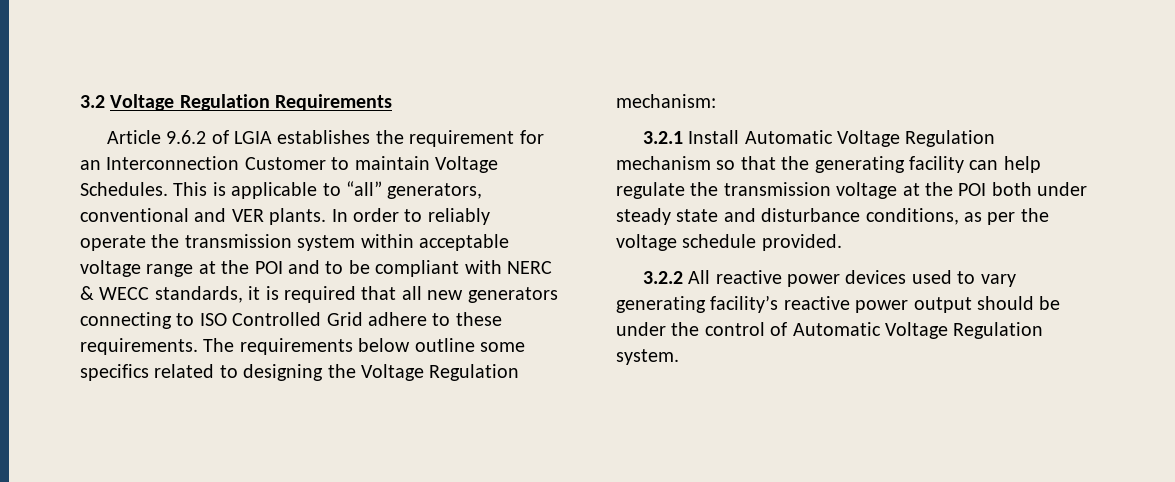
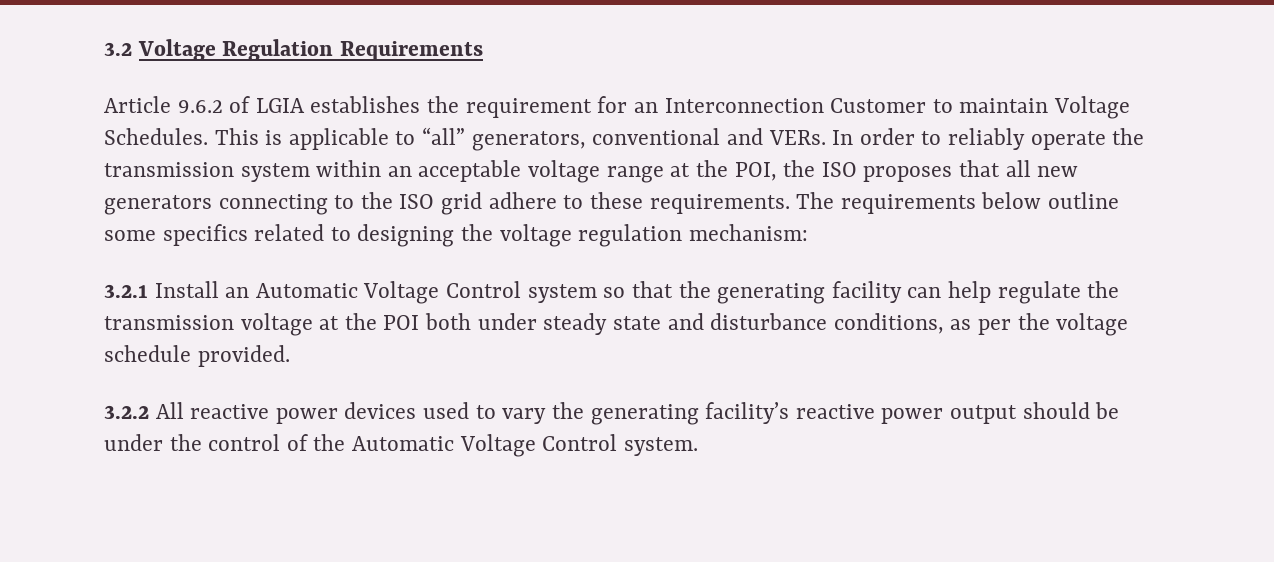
- This is applicable to “all” generators, conventional and VER plants.
+ This is applicable to “all” generators, conventional and VERs.
- In order to reliably operate the transmission system within acceptable voltage range at the POI and to be compliant with NERC & WECC standards, it is required that all new generators connecting to ISO Controlled Grid adhere to these requirements.
+ In order to reliably operate the transmission system within an acceptable voltage range at the POI, the ISO proposes that all new generators connecting to the ISO grid adhere to these requirements.
- The requirements below outline some specifics related to designing the Voltage Regulation mechanism:
+ The requirements below outline some specifics related to designing the voltage regulation mechanism:
- 3.2.1 Install Automatic Voltage Regulation mechanism so that the generating facility can help regulate the transmission voltage at the POI both under steady state and disturbance conditions, as per the voltage schedule provided.
+ 3.2.1 Install an Automatic Voltage Control system so that the generating facility can help regulate the transmission voltage at the POI both under steady state and disturbance conditions, as per the voltage schedule provided.
- 3.2.2 All reactive power devices used to vary generating facility’s reactive power output should be under the control of Automatic Voltage Regulation system.
+ 3.2.2 All reactive power devices used to vary the generating facility’s reactive power output should be under the control of the Automatic Voltage Control system.

